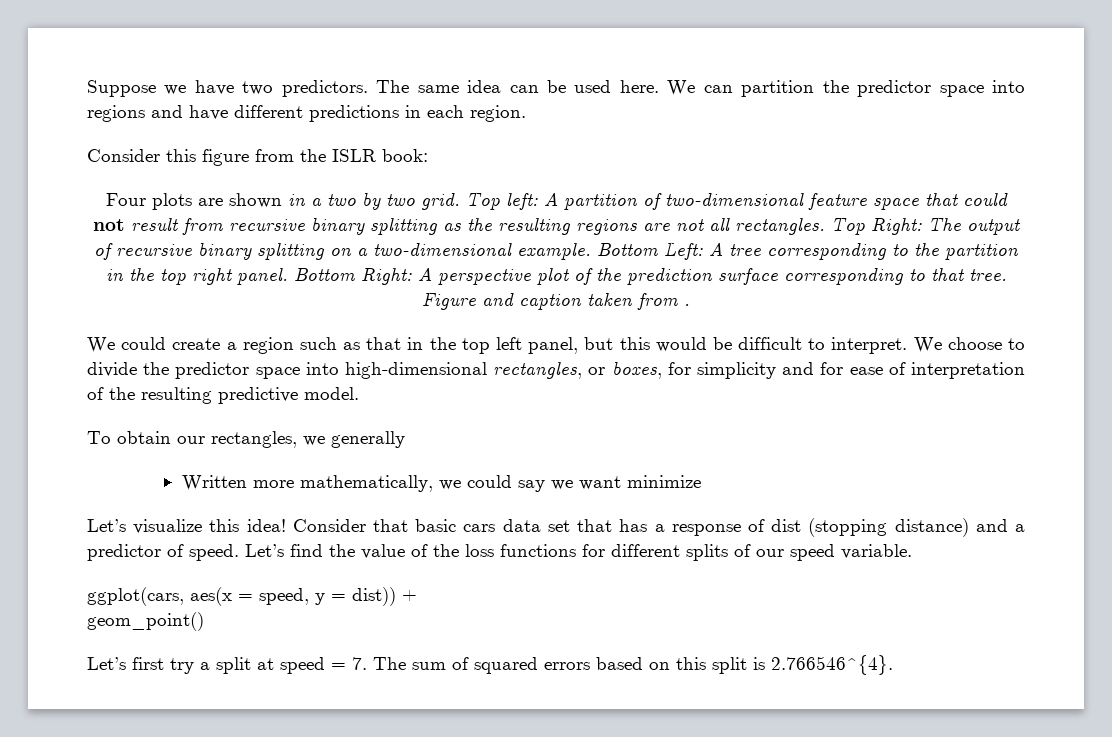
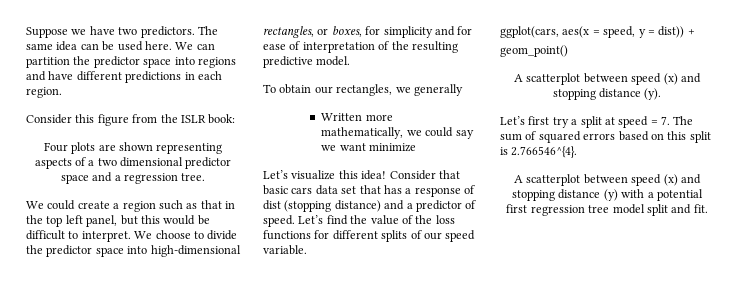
- Four plots are shown in a two by two grid. Top left: A partition of two-dimensional feature space that could not result from recursive binary splitting as the resulting regions are not all rectangles. Top Right: The output of recursive binary splitting on a two-dimensional example. Bottom Left: A tree corresponding to the partition in the top right panel. Bottom Right: A perspective plot of the prediction surface corresponding to that tree. Figure and caption taken from .
+ Four plots are shown representing aspects of a two dimensional predictor space and a regression tree.
+ A scatterplot between speed (x) and stopping distance (y).
+ A scatterplot between speed (x) and stopping distance (y) with a potential first regression tree model split and fit.

